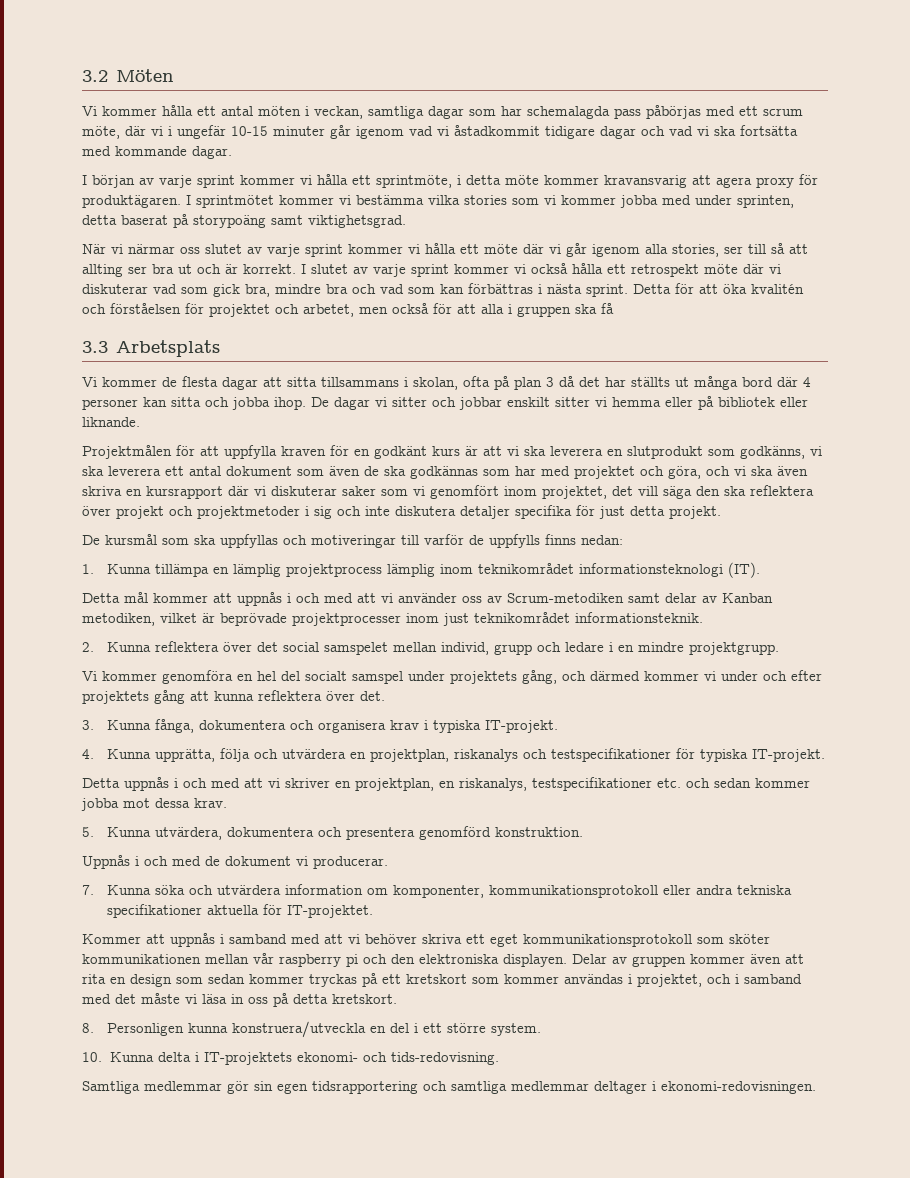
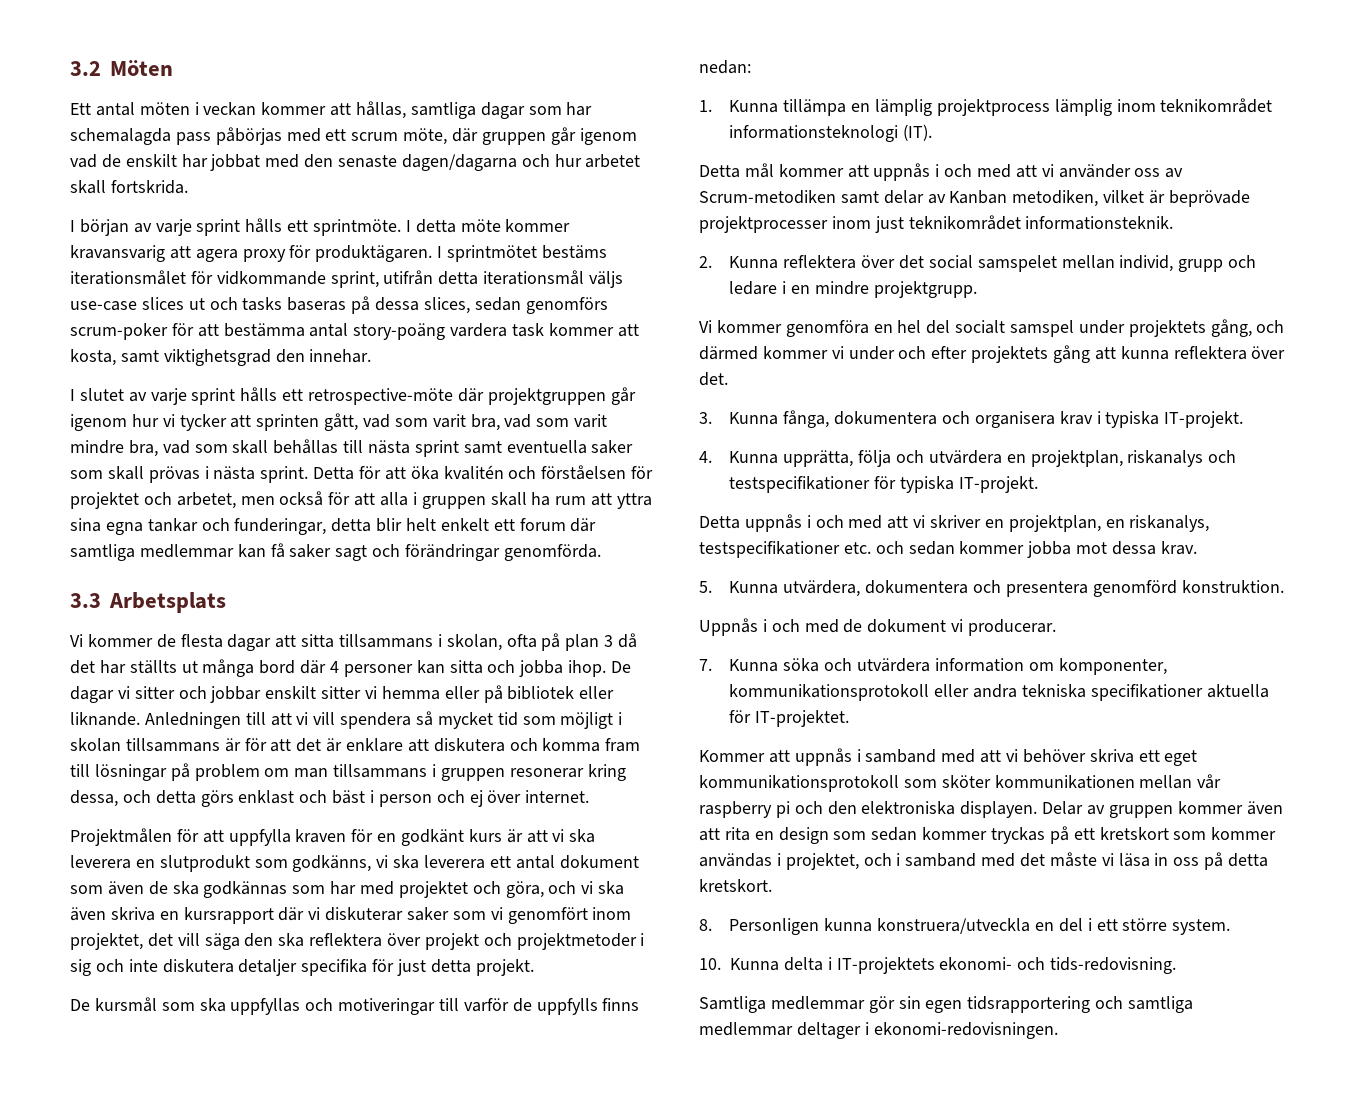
- Vi kommer hålla ett antal möten i veckan, samtliga dagar som har schemalagda pass påbörjas med ett scrum möte, där vi i ungefär 10-15 minuter går igenom vad vi åstadkommit tidigare dagar och vad vi ska fortsätta med kommande dagar.
+ Ett antal möten i veckan kommer att hållas, samtliga dagar som har schemalagda pass påbörjas med ett scrum möte, där gruppen går igenom vad de enskilt har jobbat med den senaste dagen/dagarna och hur arbetet skall fortskrida.
- I början av varje sprint kommer vi hålla ett sprintmöte, i detta möte kommer kravansvarig att agera proxy för produktägaren.
+ I början av varje sprint hålls ett sprintmöte. I detta möte kommer kravansvarig att agera proxy för produktägaren.
- I sprintmötet kommer vi bestämma vilka stories som vi kommer jobba med under sprinten, detta baserat på storypoäng samt viktighetsgrad.
- När vi närmar oss slutet av varje sprint kommer vi hålla ett möte där vi går igenom alla stories, ser till så att allting ser bra ut och är korrekt. I slutet av varje sprint kommer vi också hålla ett retrospekt möte där vi diskuterar vad som gick bra, mindre bra och vad som kan förbättras i nästa sprint.
+ I sprintmötet bestäms iterationsmålet för vidkommande sprint, utifrån detta iterationsmål väljs use-case slices ut och tasks baseras på dessa slices, sedan genomförs scrum-poker för att bestämma antal story-poäng vardera task kommer att kosta, samt viktighetsgrad den innehar.
+ I slutet av varje sprint hålls ett retrospective-möte där projektgruppen går igenom hur vi tycker att sprinten gått, vad som varit bra, vad som varit mindre bra, vad som skall behållas till nästa sprint samt eventuella saker som skall prövas i nästa sprint.
- Detta för att öka kvalitén och förståelsen för projektet och arbetet, men också för att alla i gruppen ska få
+ Detta för att öka kvalitén och förståelsen för projektet och arbetet, men också för att alla i gruppen skall ha rum att yttra sina egna tankar och funderingar, detta blir helt enkelt ett forum där samtliga medlemmar kan få saker sagt och förändringar genomförda.
+ Anledningen till att vi vill spendera så mycket tid som möjligt i skolan tillsammans är för att det är enklare att diskutera och komma fram till lösningar på problem om man tillsammans i gruppen resonerar kring dessa, och detta görs enklast och bäst i person och ej över internet.

